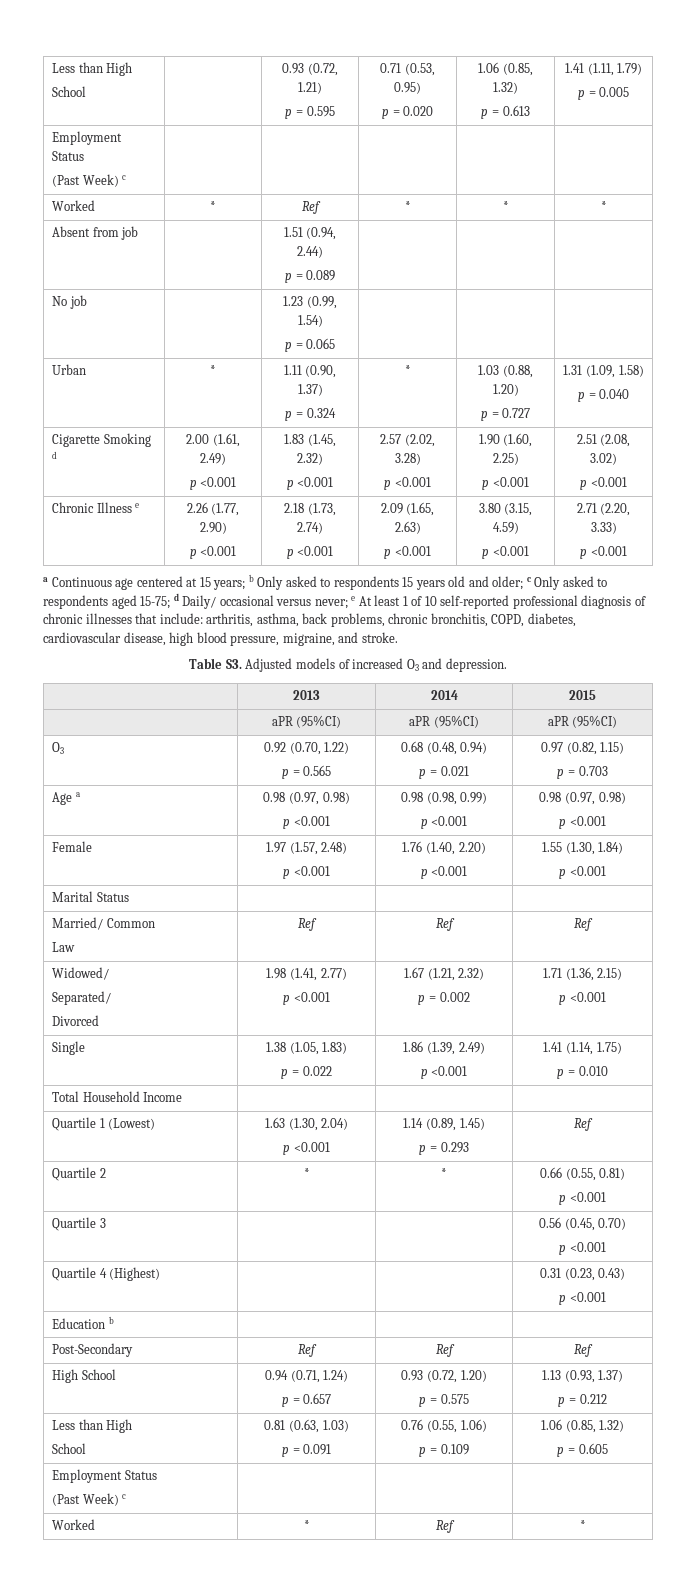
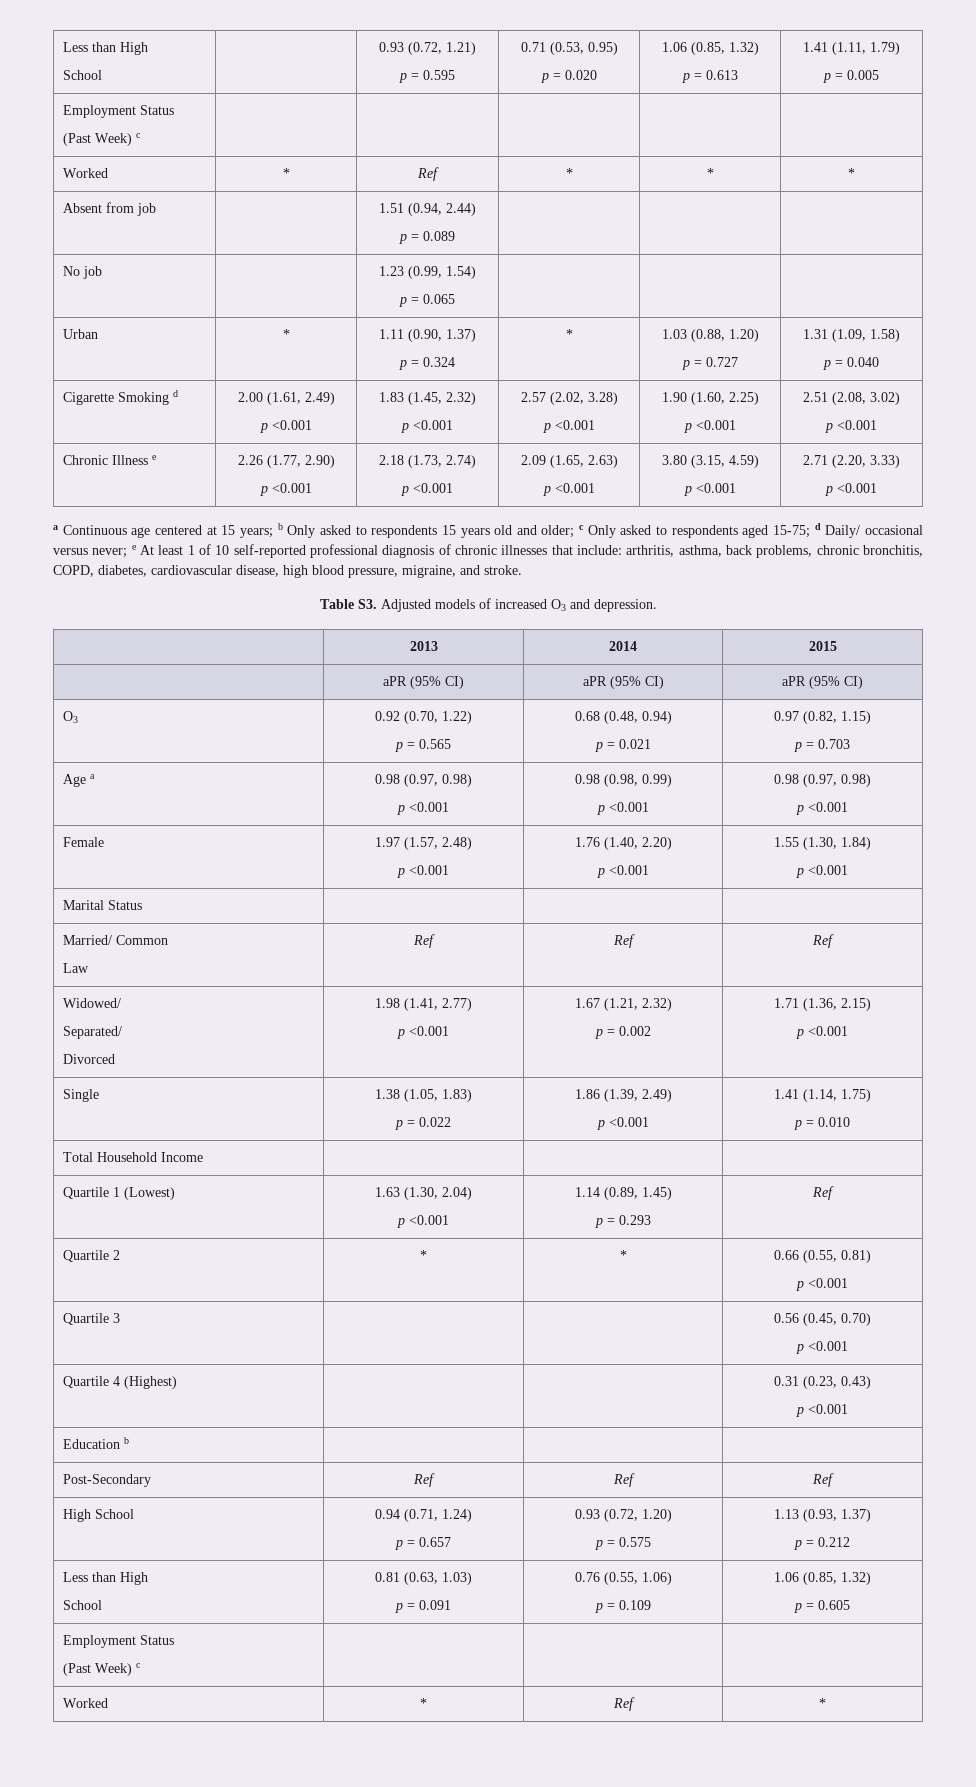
- | aPR (95%CI) | aPR (95%CI) | aPR (95%CI)
+ | aPR (95% CI) | aPR (95% CI) | aPR (95% CI)

